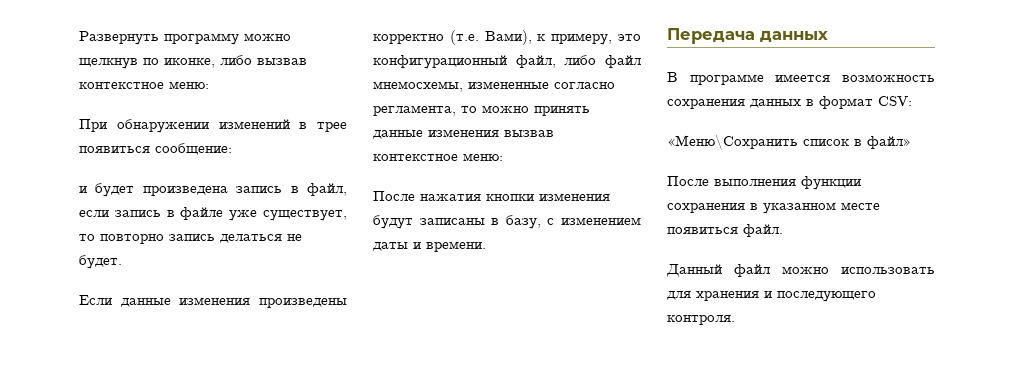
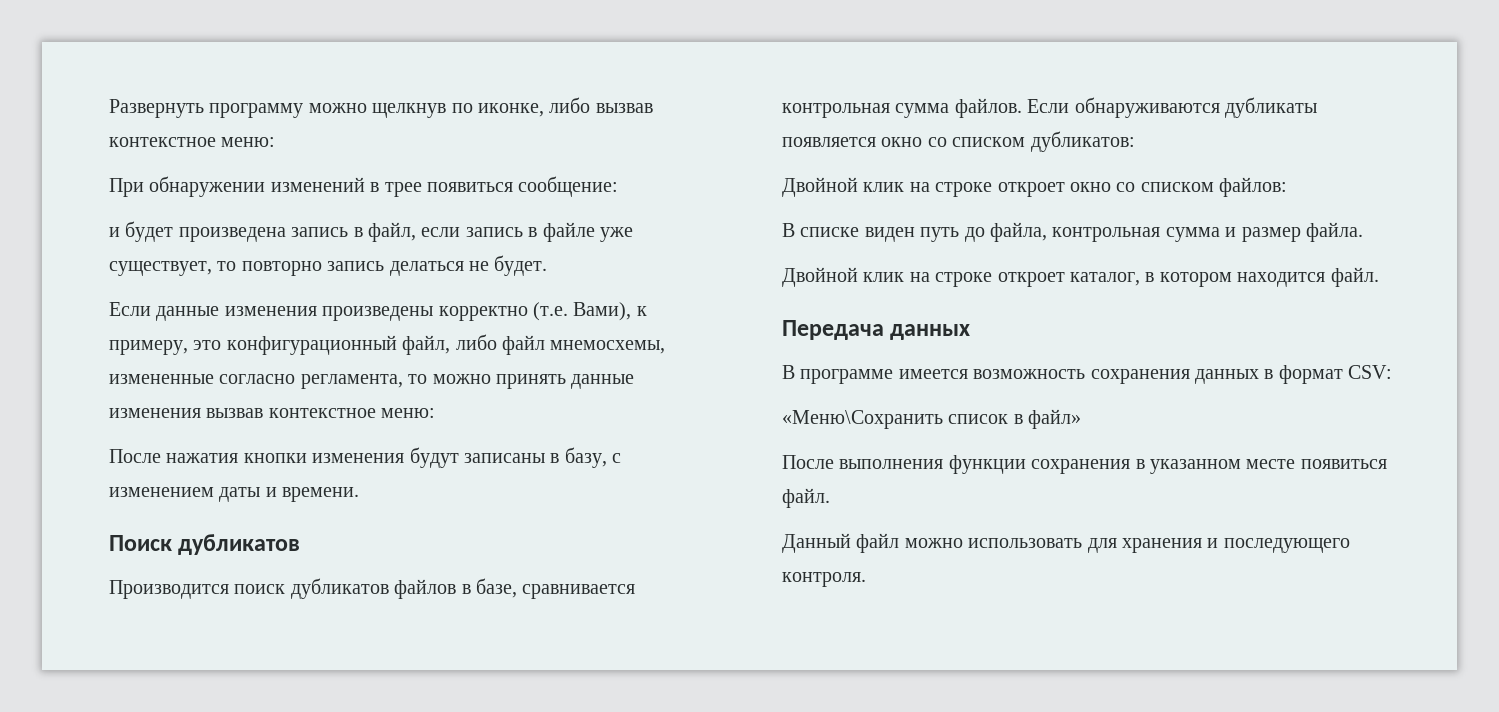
+ Поиск дубликатов
+ Производится поиск дубликатов файлов в базе, сравнивается контрольная сумма файлов. Если обнаруживаются дубликаты появляется окно со списком дубликатов:
+ Двойной клик на строке откроет окно со списком файлов:
+ В списке виден путь до файла, контрольная сумма и размер файла.
+ Двойной клик на строке откроет каталог, в котором находится файл.

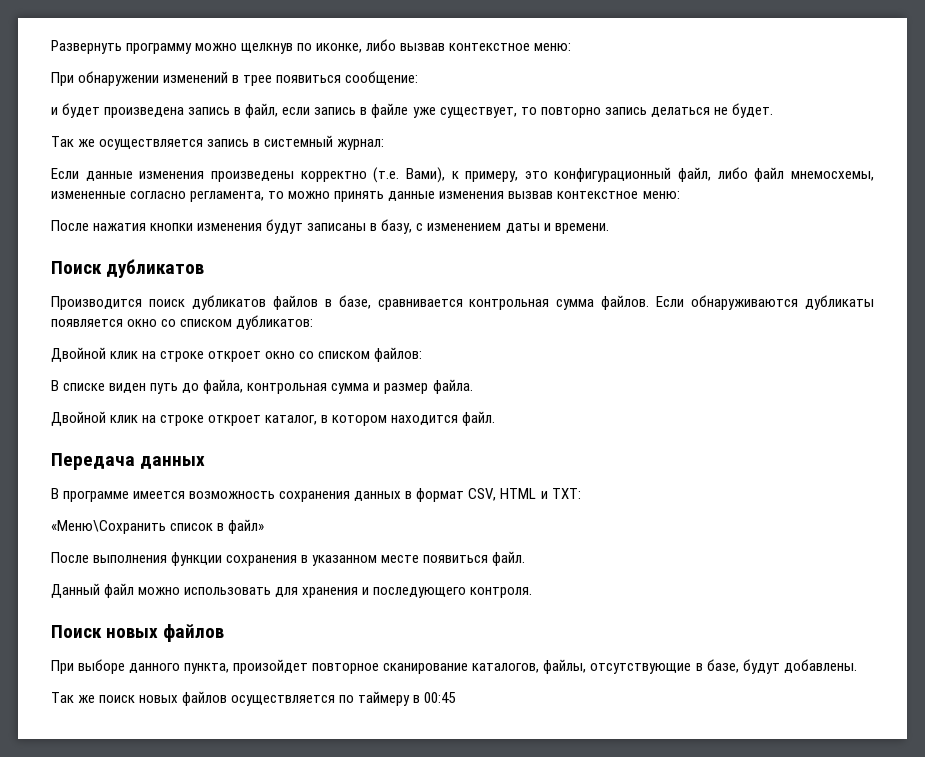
+ Так же осуществляется запись в системный журнал:
- В программе имеется возможность сохранения данных в формат CSV:
+ В программе имеется возможность сохранения данных в формат CSV, HTML и TXT:
+ Поиск новых файлов
+ При выборе данного пункта, произойдет повторное сканирование каталогов, файлы, отсутствующие в базе, будут добавлены.
+ Так же поиск новых файлов осуществляется по таймеру в 00:45

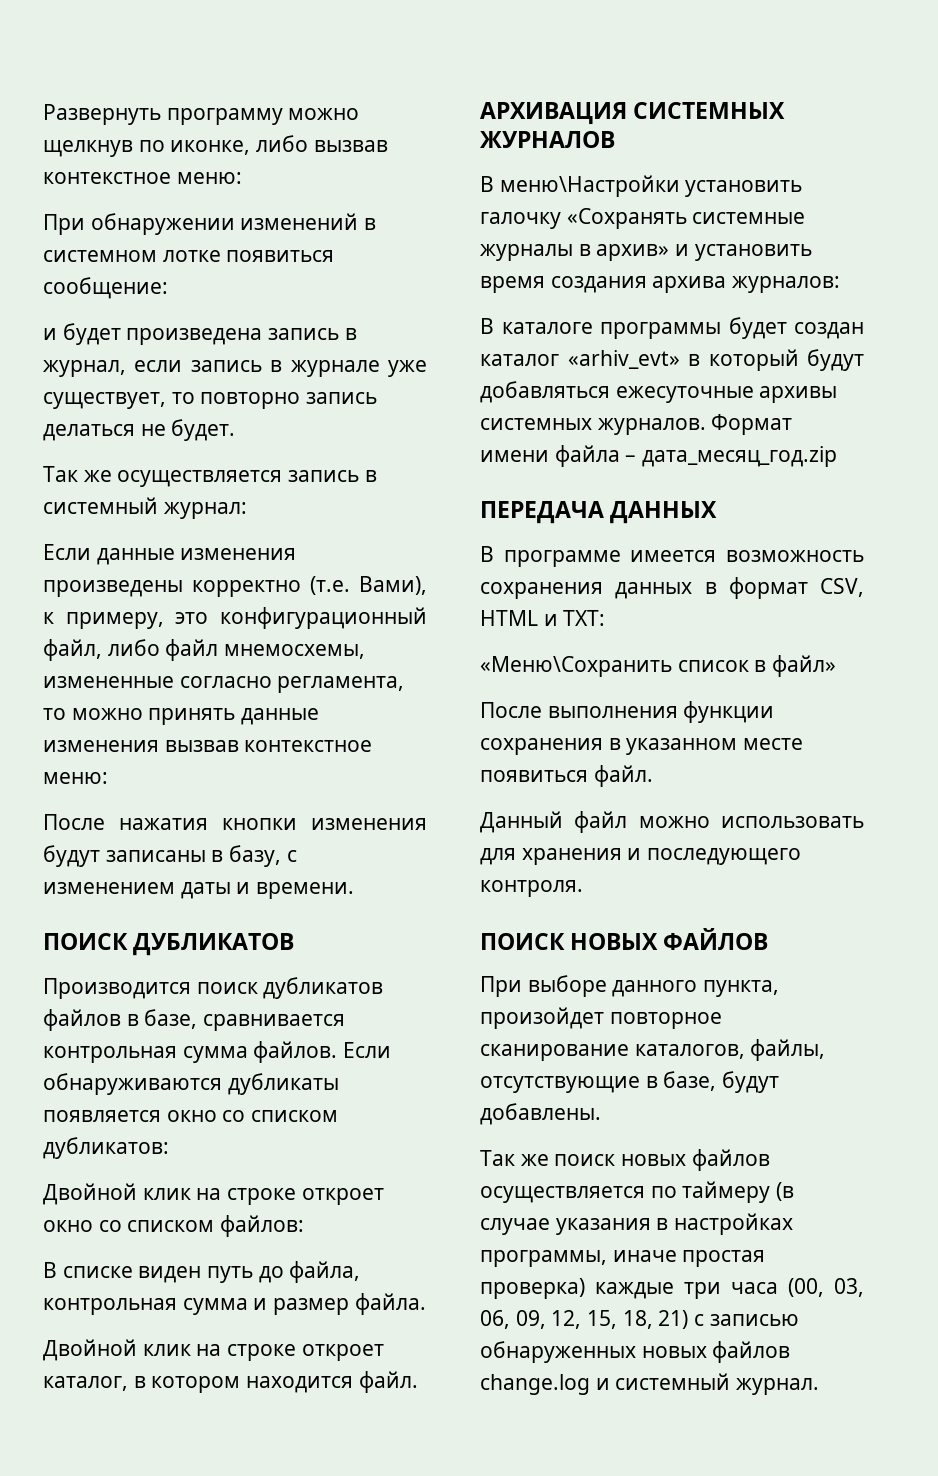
- При обнаружении изменений в трее появиться сообщение:
+ При обнаружении изменений в системном лотке появиться сообщение:
- и будет произведена запись в файл, если запись в файле уже существует, то повторно запись делаться не будет.
+ и будет произведена запись в журнал, если запись в журнале уже существует, то повторно запись делаться не будет.
- Поиск дубликатов
+ ПОИСК ДУБЛИКАТОВ
- Передача данных
+ АРХИВАЦИЯ СИСТЕМНЫХ ЖУРНАЛОВ
+ В меню\Настройки установить галочку «Сохранять системные журналы в архив» и установить время создания архива журналов:
+ В каталоге программы будет создан каталог «arhiv_evt» в который будут добавляться ежесуточные архивы системных журналов. Формат имени файла – дата_месяц_год.zip
+ ПЕРЕДАЧА ДАННЫХ
- Поиск новых файлов
+ ПОИСК НОВЫХ ФАЙЛОВ
- Так же поиск новых файлов осуществляется по таймеру в 00:45
+ Так же поиск новых файлов осуществляется по таймеру (в случае указания в настройках программы, иначе простая проверка) каждые три часа (00, 03, 06, 09, 12, 15, 18, 21) с записью обнаруженных новых файлов change.log и системный журнал.

